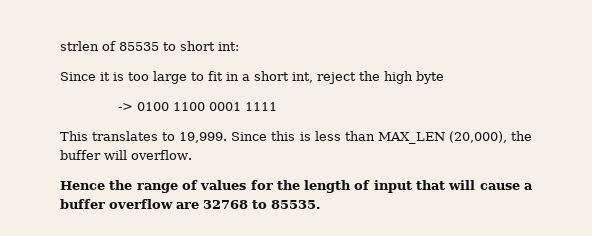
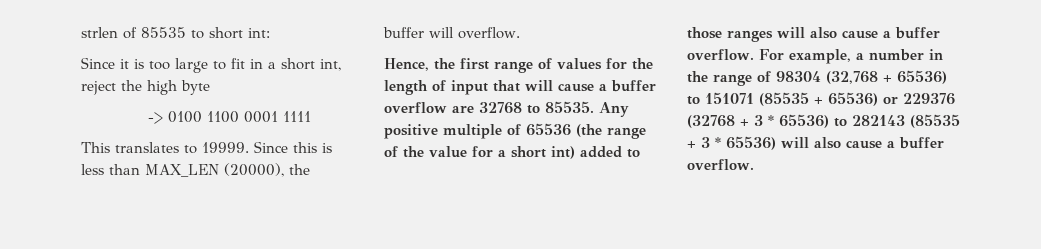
- This translates to 19,999.
+ This translates to 19999.
- Since this is less than MAX_LEN (20,000), the buffer will overflow.
+ Since this is less than MAX_LEN (20000), the buffer will overflow.
- Hence the range of values for the length of input that will cause a buffer overflow are 32768 to 85535.
+ Hence, the first range of values for the length of input that will cause a buffer overflow are 32768 to 85535.
+ Any positive multiple of 65536 (the range of the value for a short int) added to those ranges will also cause a buffer overflow. For example, a number in the range of 98304 (32,768 + 65536) to 151071 (85535 + 65536) or 229376 (32768 + 3 * 65536) to 282143 (85535 + 3 * 65536) will also cause a buffer overflow.

